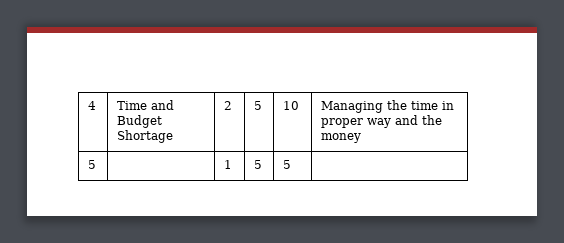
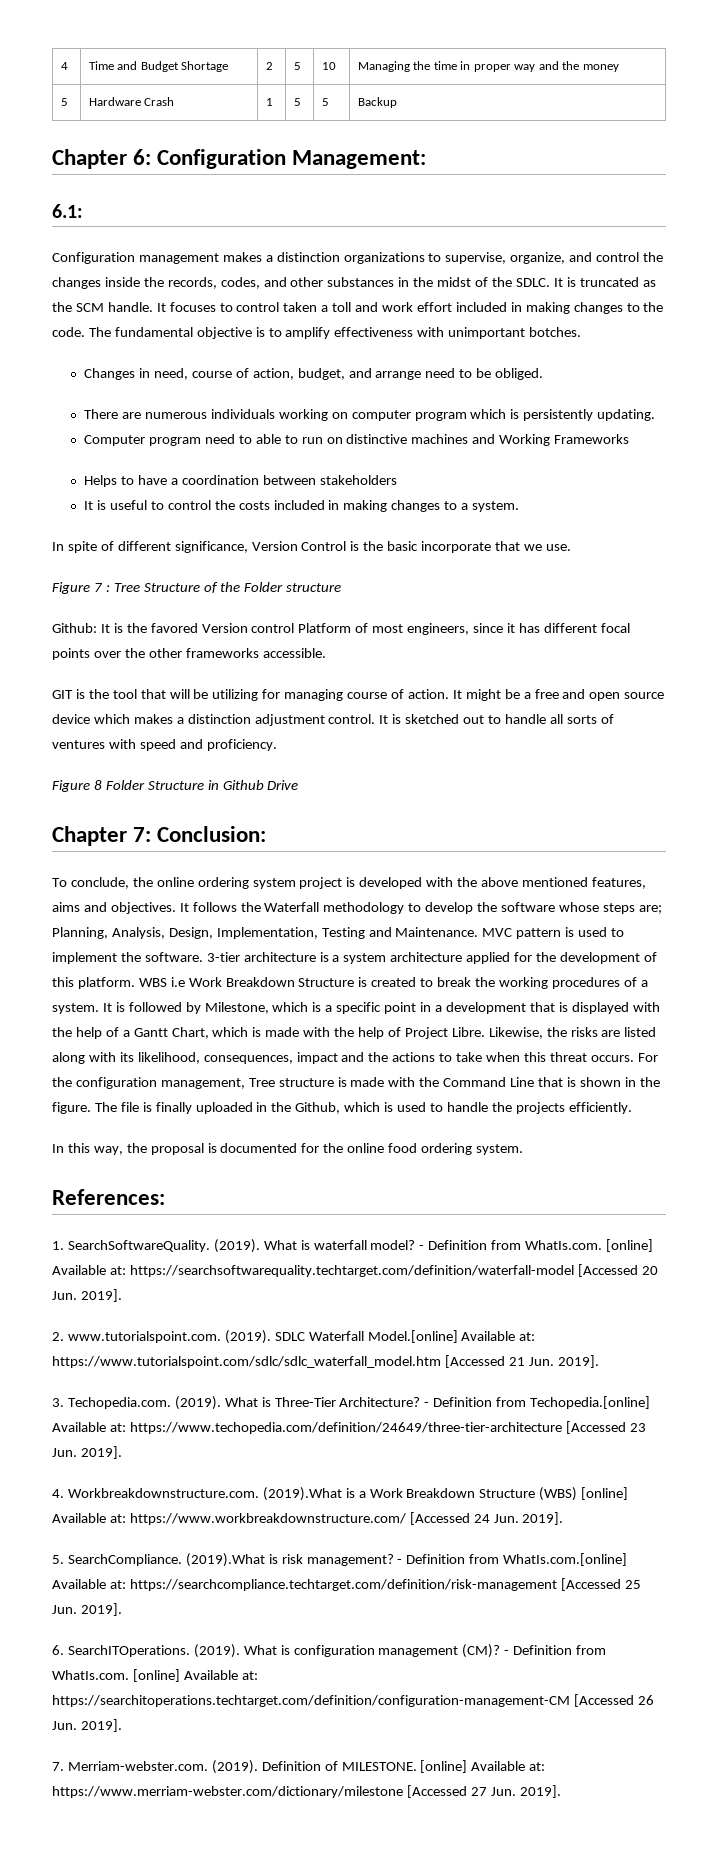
- 5 | | 1 | 5 | 5 |
+ 5 | Hardware Crash | 1 | 5 | 5 | Backup
+ Chapter 6: Configuration Management:
+ 6.1:
+ Configuration management makes a distinction organizations to supervise, organize, and control the changes inside the records, codes, and other substances in the midst of the SDLC. It is truncated as the SCM handle. It focuses to control taken a toll and work effort included in making changes to the code. The fundamental objective is to amplify effectiveness with unimportant botches.
+ Changes in need, course of action, budget, and arrange need to be obliged.
+ There are numerous individuals working on computer program which is persistently updating.
+ Computer program need to able to run on distinctive machines and Working Frameworks
+ Helps to have a coordination between stakeholders
+ It is useful to control the costs included in making changes to a system.
+ In spite of different significance, Version Control is the basic incorporate that we use.
+ Figure 7 : Tree Structure of the Folder structure
+ Github: It is the favored Version control Platform of most engineers, since it has different focal points over the other frameworks accessible.
+ GIT is the tool that will be utilizing for managing course of action. It might be a free and open source device which makes a distinction adjustment control. It is sketched out to handle all sorts of ventures with speed and proficiency.
+ Figure 8 Folder Structure in Github Drive
+ Chapter 7: Conclusion:
+ To conclude, the online ordering system project is developed with the above mentioned features, aims and objectives. It follows the Waterfall methodology to develop the software whose steps are; Planning, Analysis, Design, Implementation, Testing and Maintenance. MVC pattern is used to implement the software. 3-tier architecture is a system architecture applied for the development of this platform. WBS i.e Work Breakdown Structure is created to break the working procedures of a system. It is followed by Milestone, which is a specific point in a development that is displayed with the help of a Gantt Chart, which is made with the help of Project Libre. Likewise, the risks are listed along with its likelihood, consequences, impact and the actions to take when this threat occurs. For the configuration management, Tree structure is made with the Command Line that is shown in the figure. The file is finally uploaded in the Github, which is used to handle the projects efficiently.
+ In this way, the proposal is documented for the online food ordering system.
+ References:
+ 1. SearchSoftwareQuality. (2019). What is waterfall model? - Definition from WhatIs.com. [online] Available at: https://searchsoftwarequality.techtarget.com/definition/waterfall-model [Accessed 20 Jun. 2019].
+ 2. www.tutorialspoint.com. (2019). SDLC Waterfall Model.[online] Available at: https://www.tutorialspoint.com/sdlc/sdlc_waterfall_model.htm [Accessed 21 Jun. 2019].
+ 3. Techopedia.com. (2019). What is Three-Tier Architecture? - Definition from Techopedia.[online] Available at: https://www.techopedia.com/definition/24649/three-tier-architecture [Accessed 23 Jun. 2019].
+ 4. Workbreakdownstructure.com. (2019).What is a Work Breakdown Structure (WBS) [online] Available at: https://www.workbreakdownstructure.com/ [Accessed 24 Jun. 2019].
+ 5. SearchCompliance. (2019).What is risk management? - Definition from WhatIs.com.[online] Available at: https://searchcompliance.techtarget.com/definition/risk-management [Accessed 25 Jun. 2019].
+ 6. SearchITOperations. (2019). What is configuration management (CM)? - Definition from WhatIs.com. [online] Available at: https://searchitoperations.techtarget.com/definition/configuration-management-CM [Accessed 26 Jun. 2019].
+ 7. Merriam-webster.com. (2019). Definition of MILESTONE. [online] Available at: https://www.merriam-webster.com/dictionary/milestone [Accessed 27 Jun. 2019].

